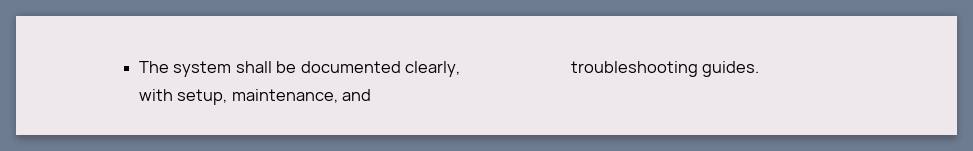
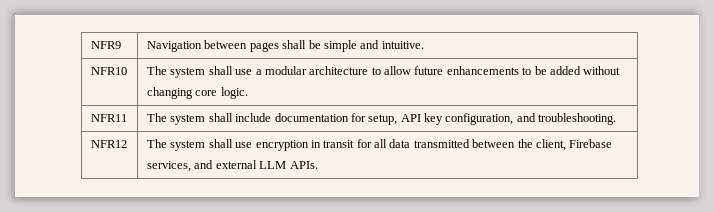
- The system shall be documented clearly, with setup, maintenance, and troubleshooting guides.
+ NFR9 | Navigation between pages shall be simple and intuitive.
+ NFR10 | The system shall use a modular architecture to allow future enhancements to be added without changing core logic.
+ NFR11 | The system shall include documentation for setup, API key configuration, and troubleshooting.
+ NFR12 | The system shall use encryption in transit for all data transmitted between the client, Firebase services, and external LLM APIs.

